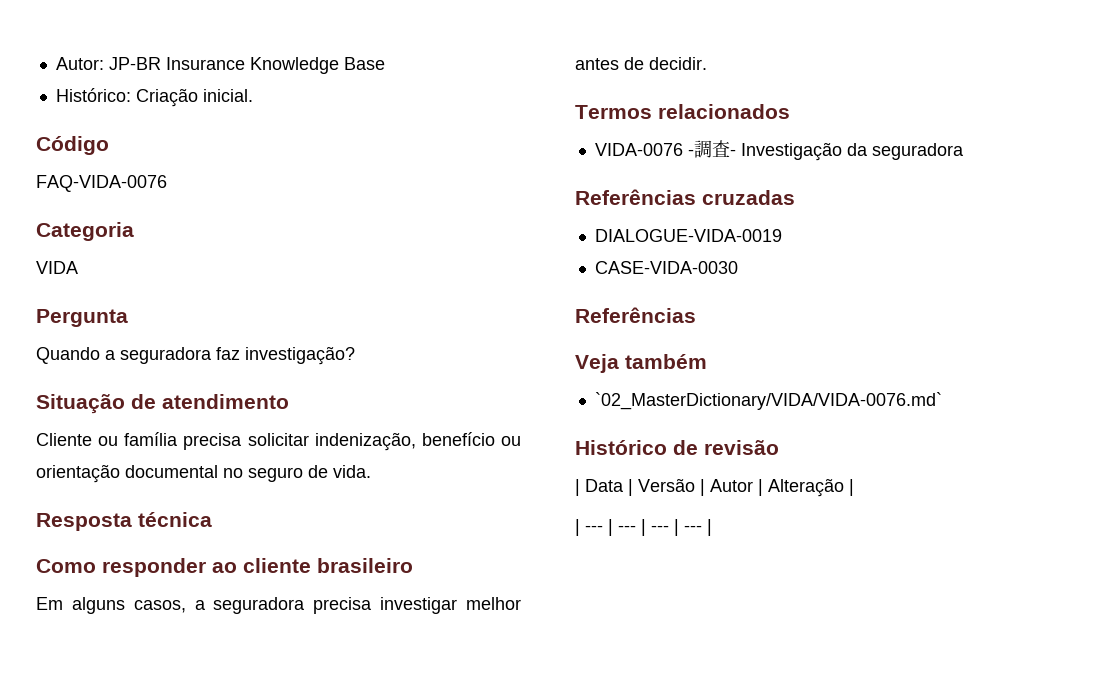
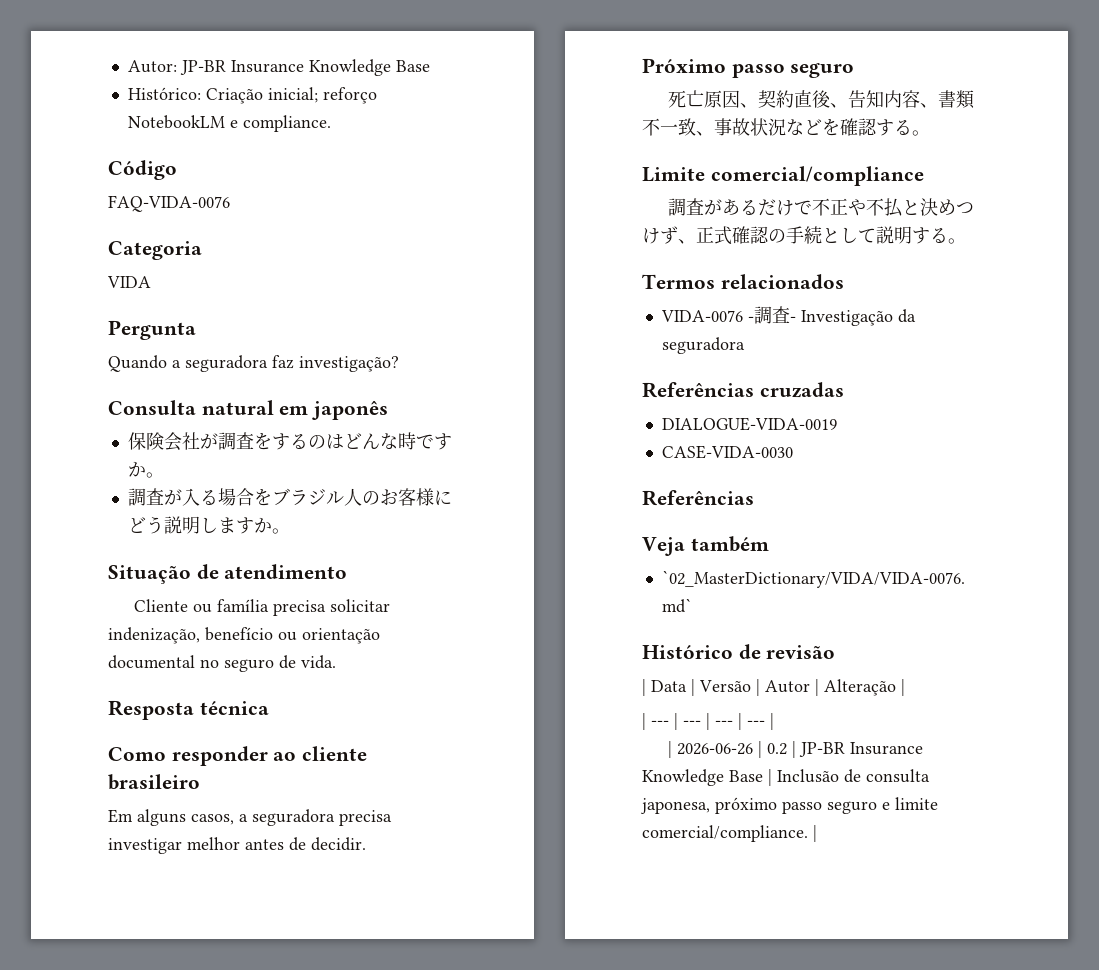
- Histórico: Criação inicial.
+ Histórico: Criação inicial; reforço NotebookLM e compliance.
+ Consulta natural em japonês
+ 保険会社が調査をするのはどんな時ですか。
+ 調査が入る場合をブラジル人のお客様にどう説明しますか。
+ Próximo passo seguro
+ 死亡原因、契約直後、告知内容、書類不一致、事故状況などを確認する。
+ Limite comercial/compliance
+ 調査があるだけで不正や不払と決めつけず、正式確認の手続として説明する。
+ | 2026-06-26 | 0.2 | JP-BR Insurance Knowledge Base | Inclusão de consulta japonesa, próximo passo seguro e limite comercial/compliance. |

